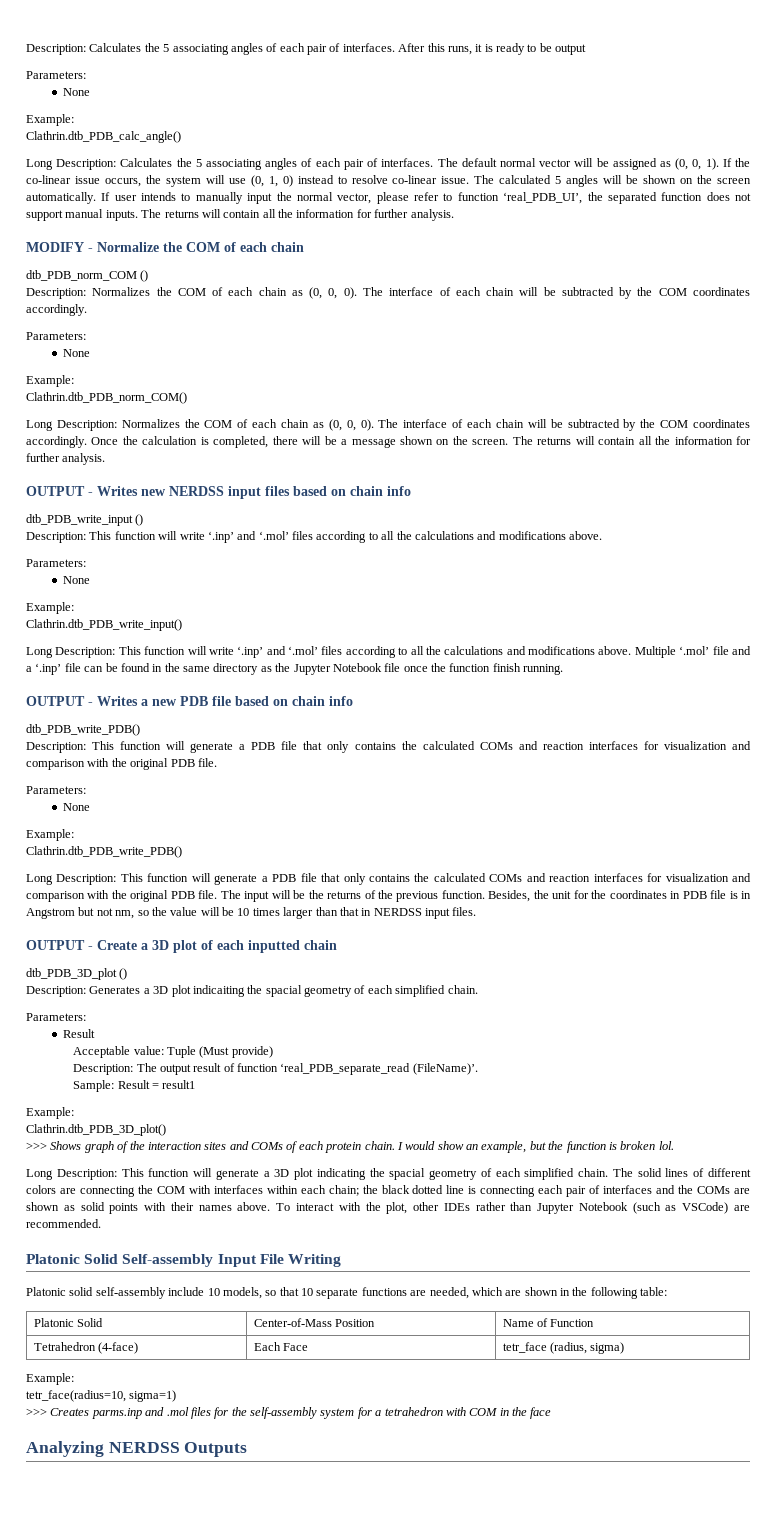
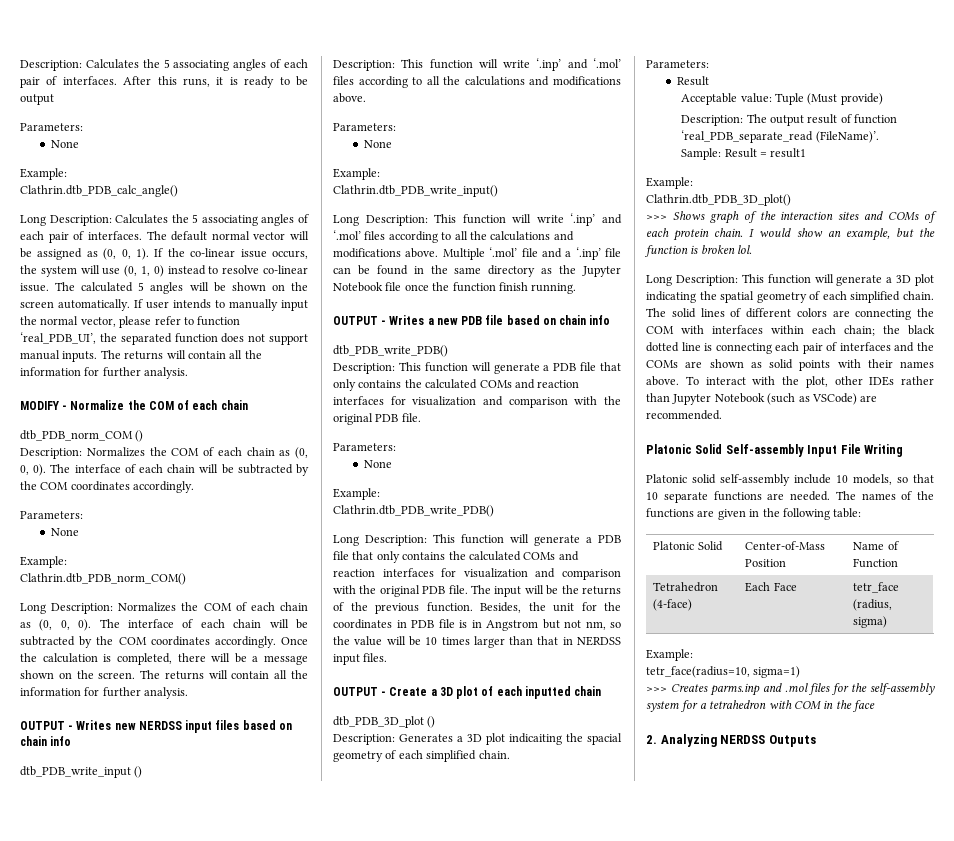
- Long Description: This function will generate a 3D plot indicating the spacial geometry of each simplified chain.
+ Long Description: This function will generate a 3D plot indicating the spatial geometry of each simplified chain.
- Platonic solid self-assembly include 10 models, so that 10 separate functions are needed, which are shown in the following table:
+ Platonic solid self-assembly include 10 models, so that 10 separate functions are needed. The names of the functions are given in the following table:
- Analyzing NERDSS Outputs
+ 2. Analyzing NERDSS Outputs

